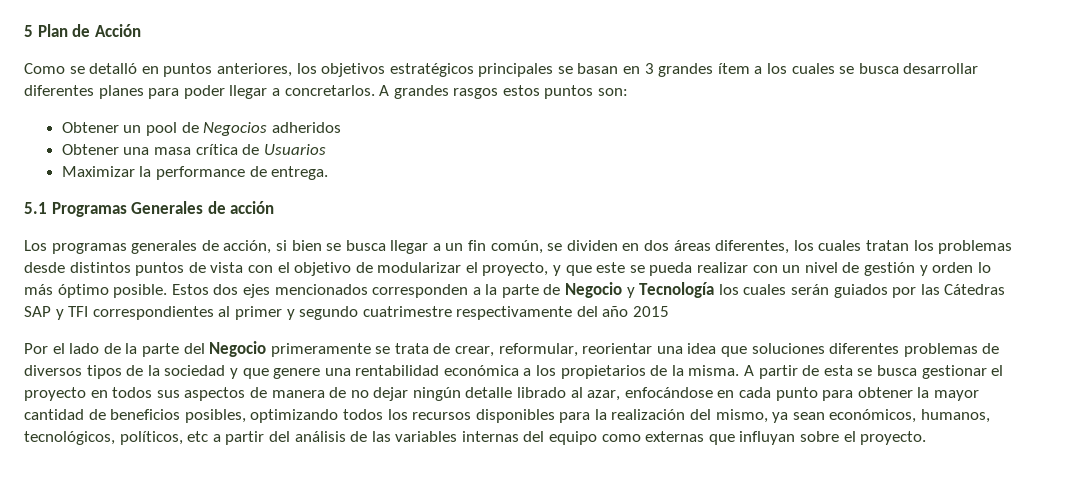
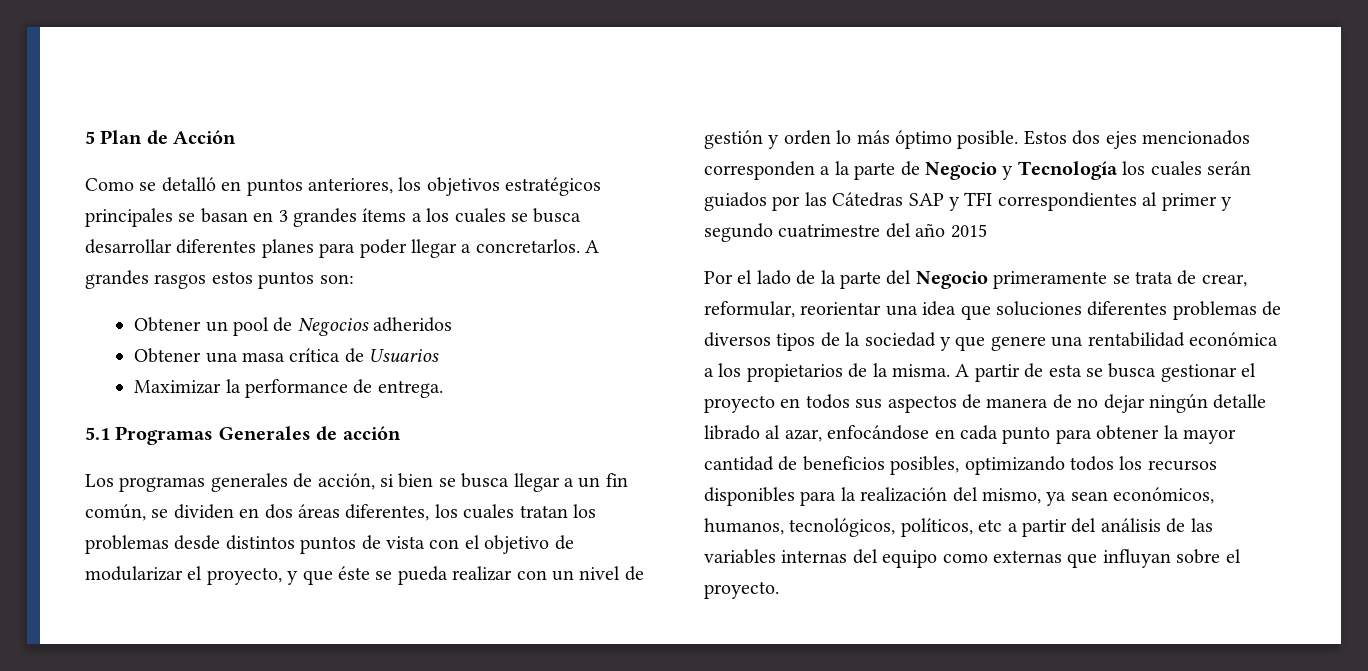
- Como se detalló en puntos anteriores, los objetivos estratégicos principales se basan en 3 grandes ítem a los cuales se busca desarrollar diferentes planes para poder llegar a concretarlos.
+ Como se detalló en puntos anteriores, los objetivos estratégicos principales se basan en 3 grandes ítems a los cuales se busca desarrollar diferentes planes para poder llegar a concretarlos.
- Los programas generales de acción, si bien se busca llegar a un fin común, se dividen en dos áreas diferentes, los cuales tratan los problemas desde distintos puntos de vista con el objetivo de modularizar el proyecto, y que este se pueda realizar con un nivel de gestión y orden lo más óptimo posible.
+ Los programas generales de acción, si bien se busca llegar a un fin común, se dividen en dos áreas diferentes, los cuales tratan los problemas desde distintos puntos de vista con el objetivo de modularizar el proyecto, y que éste se pueda realizar con un nivel de gestión y orden lo más óptimo posible.
- Estos dos ejes mencionados corresponden a la parte de Negocio y Tecnología los cuales serán guiados por las Cátedras SAP y TFI correspondientes al primer y segundo cuatrimestre respectivamente del año 2015
+ Estos dos ejes mencionados corresponden a la parte de Negocio y Tecnología los cuales serán guiados por las Cátedras SAP y TFI correspondientes al primer y segundo cuatrimestre del año 2015

